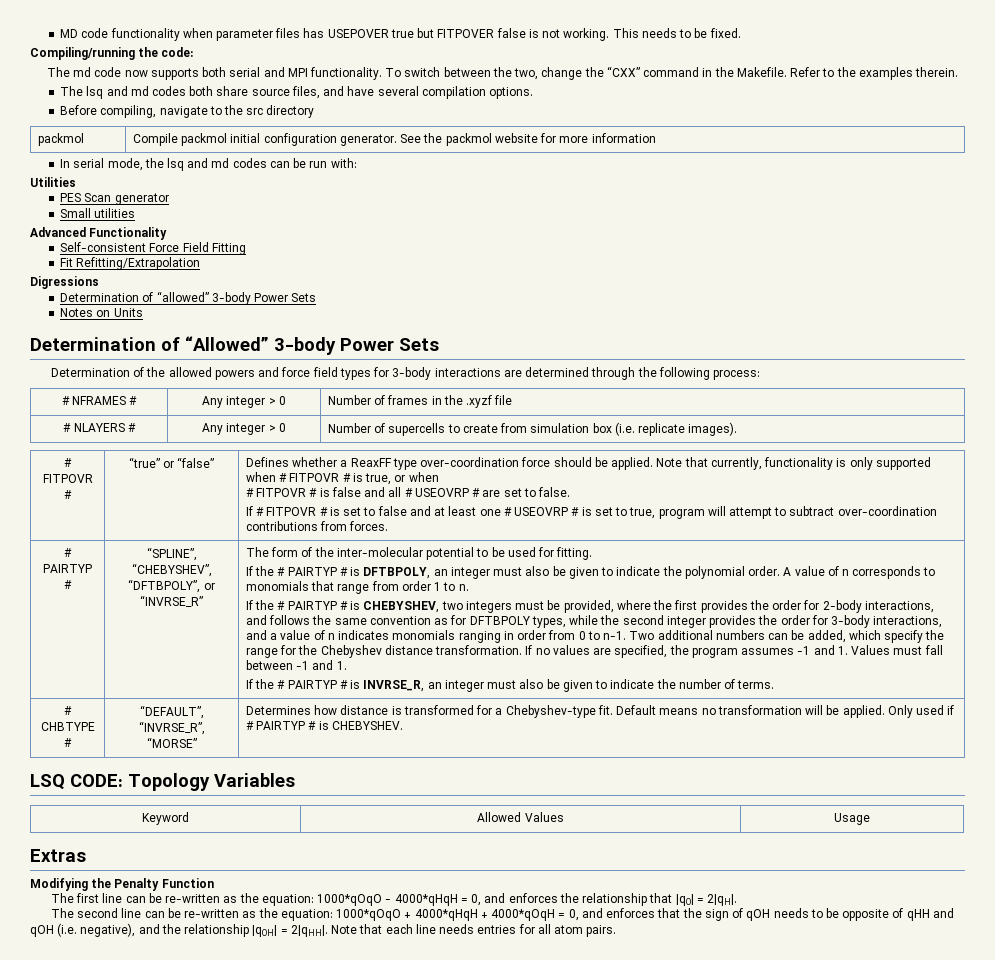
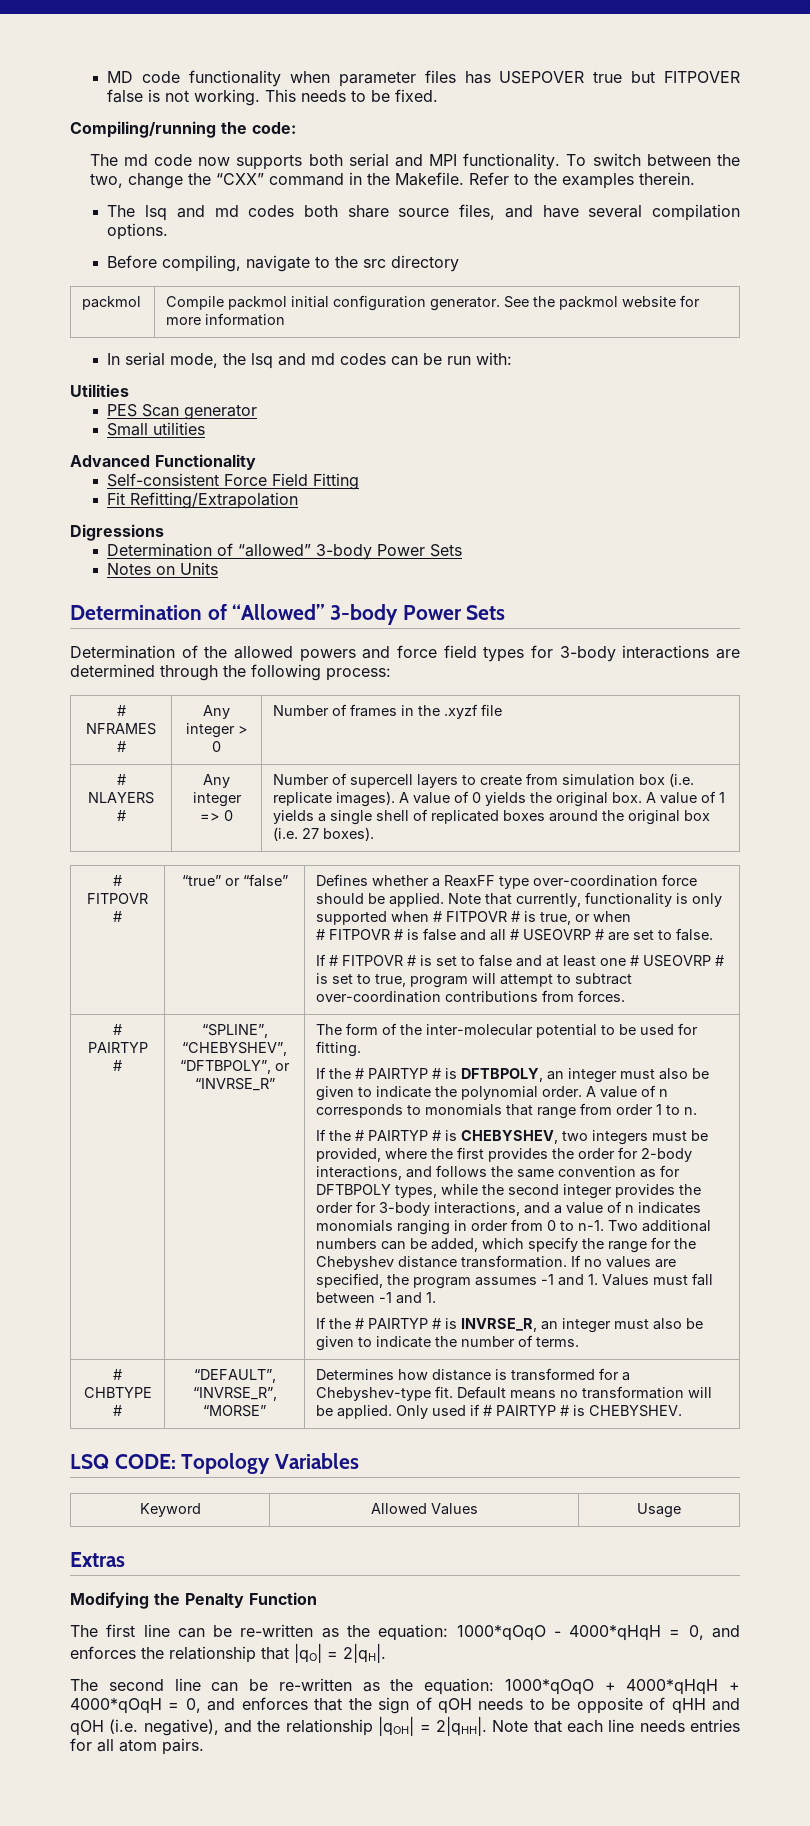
- Any integer > 0 | Number of supercells to create from simulation box (i.e. replicate images).
+ Any integer => 0 | Number of supercell layers to create from simulation box (i.e. replicate images). A value of 0 yields the original box. A value of 1 yields a single shell of replicated boxes around the original box (i.e. 27 boxes).

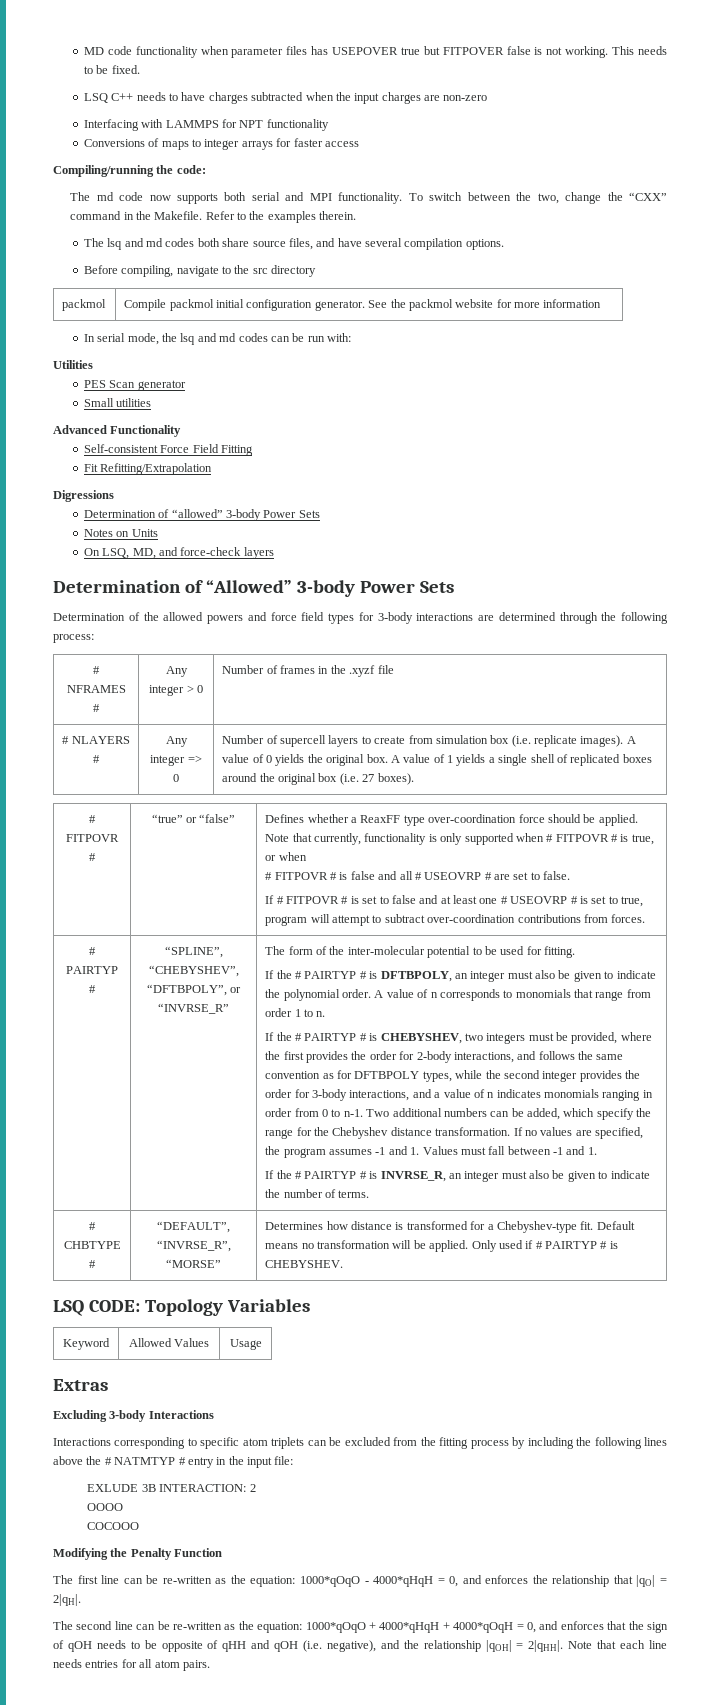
+ LSQ C++ needs to have charges subtracted when the input charges are non-zero
+ Interfacing with LAMMPS for NPT functionality
+ Conversions of maps to integer arrays for faster access
+ On LSQ, MD, and force-check layers
+ Excluding 3-body Interactions
+ Interactions corresponding to specific atom triplets can be excluded from the fitting process by including the following lines above the # NATMTYP # entry in the input file:
+ EXLUDE 3B INTERACTION: 2
+ OOOO
+ COCOOO

